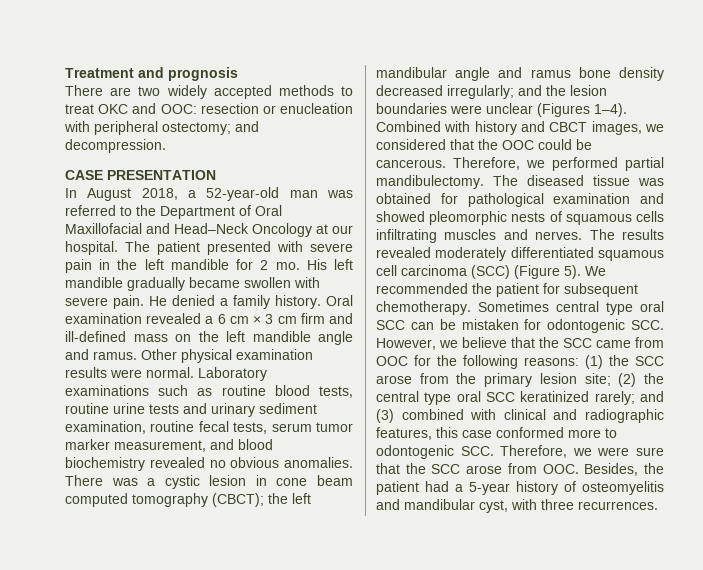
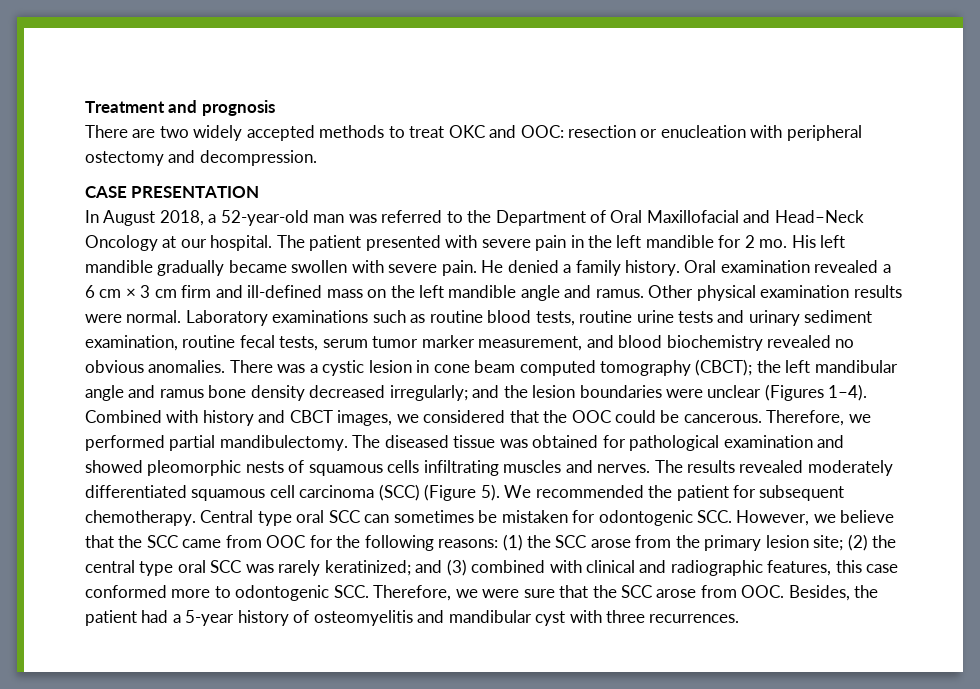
- There are two widely accepted methods to treat OKC and OOC: resection or enucleation with peripheral ostectomy; and decompression.
+ There are two widely accepted methods to treat OKC and OOC: resection or enucleation with peripheral ostectomy and decompression.
- Sometimes central type oral SCC can be mistaken for odontogenic SCC. However, we believe that the SCC came from OOC for the following reasons:
+ Central type oral SCC can sometimes be mistaken for odontogenic SCC. However, we believe that the SCC came from OOC for the following reasons:
- (2) the central type oral SCC keratinized rarely;
+ (2) the central type oral SCC was rarely keratinized;
- and (3) combined with clinical and radiographic features, this case conformed more to odontogenic SCC. Therefore, we were sure that the SCC arose from OOC. Besides, the patient had a 5-year history of osteomyelitis and mandibular cyst, with three recurrences.
+ and (3) combined with clinical and radiographic features, this case conformed more to odontogenic SCC. Therefore, we were sure that the SCC arose from OOC. Besides, the patient had a 5-year history of osteomyelitis and mandibular cyst with three recurrences.

